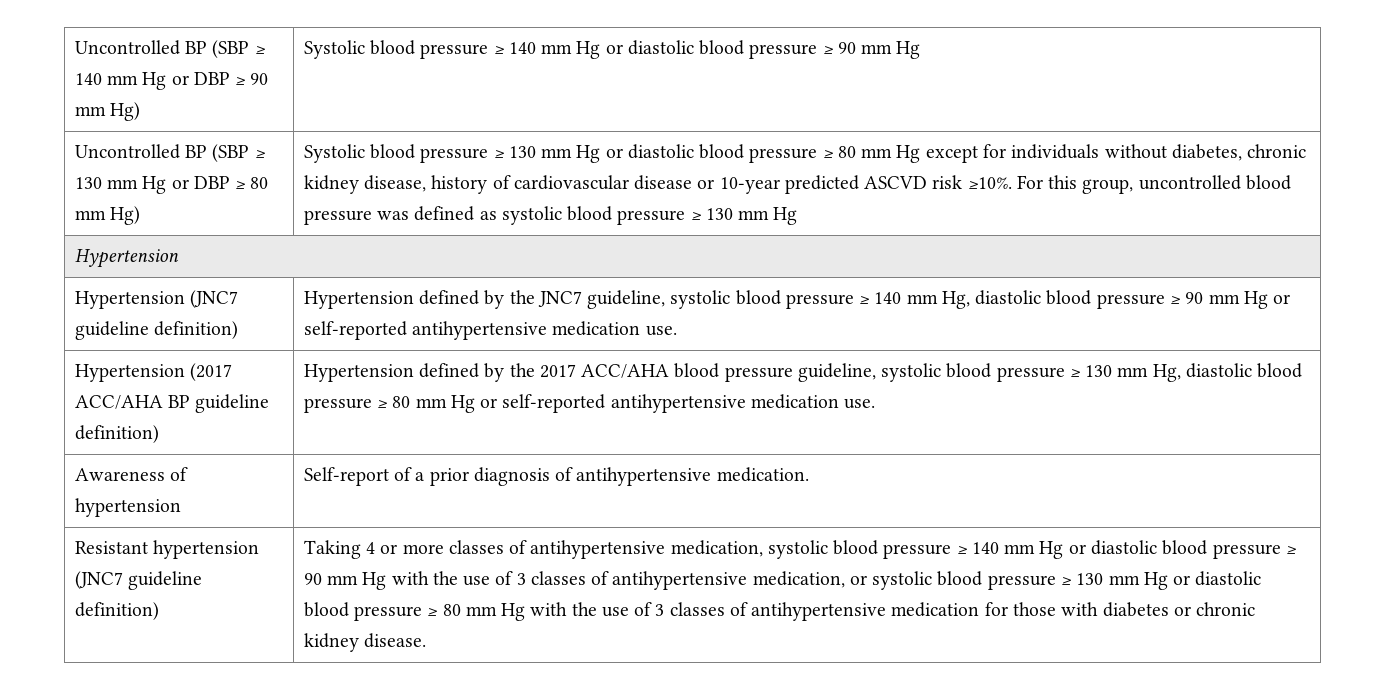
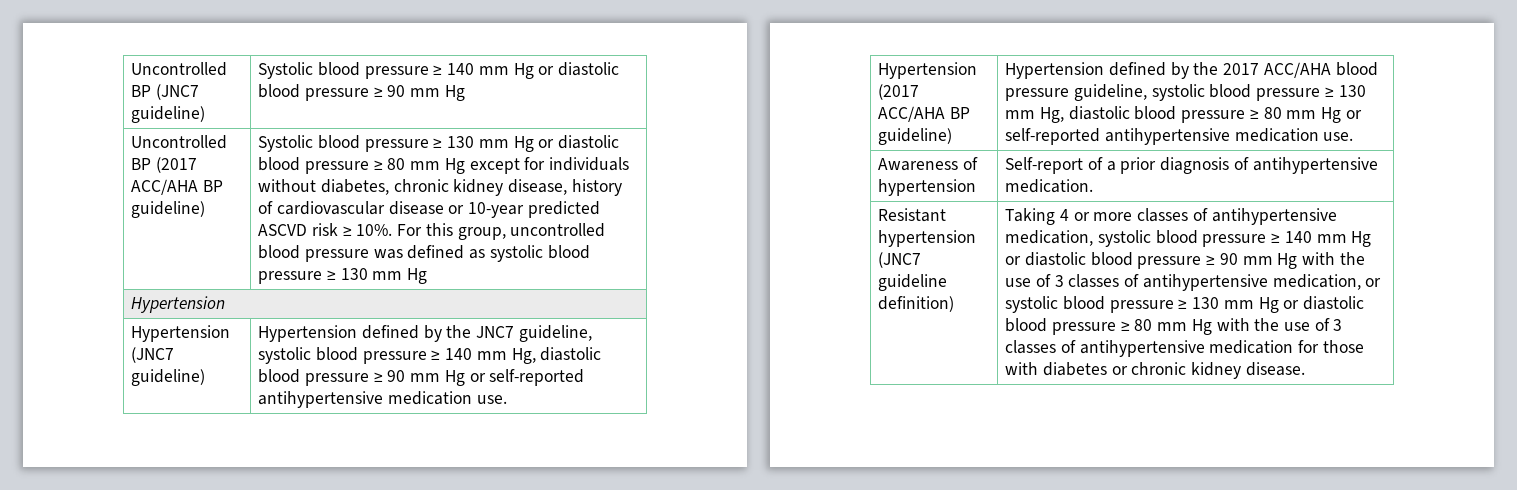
- Uncontrolled BP (SBP ≥ 140 mm Hg or DBP ≥ 90 mm Hg) | Systolic blood pressure ≥ 140 mm Hg or diastolic blood pressure ≥ 90 mm Hg
+ Uncontrolled BP (JNC7 guideline) | Systolic blood pressure ≥ 140 mm Hg or diastolic blood pressure ≥ 90 mm Hg
- Uncontrolled BP (SBP ≥ 130 mm Hg or DBP ≥ 80 mm Hg)
+ Uncontrolled BP (2017 ACC/AHA BP guideline)
- Systolic blood pressure ≥ 130 mm Hg or diastolic blood pressure ≥ 80 mm Hg except for individuals without diabetes, chronic kidney disease, history of cardiovascular disease or 10-year predicted ASCVD risk ≥10%.
+ Systolic blood pressure ≥ 130 mm Hg or diastolic blood pressure ≥ 80 mm Hg except for individuals without diabetes, chronic kidney disease, history of cardiovascular disease or 10-year predicted ASCVD risk ≥ 10%.
- Hypertension (JNC7 guideline definition) | Hypertension defined by the JNC7 guideline, systolic blood pressure ≥ 140 mm Hg, diastolic blood pressure ≥ 90 mm Hg or self-reported antihypertensive medication use.
+ Hypertension (JNC7 guideline) | Hypertension defined by the JNC7 guideline, systolic blood pressure ≥ 140 mm Hg, diastolic blood pressure ≥ 90 mm Hg or self-reported antihypertensive medication use.
- Hypertension (2017 ACC/AHA BP guideline definition) | Hypertension defined by the 2017 ACC/AHA blood pressure guideline, systolic blood pressure ≥ 130 mm Hg, diastolic blood pressure ≥ 80 mm Hg or self-reported antihypertensive medication use.
+ Hypertension (2017 ACC/AHA BP guideline) | Hypertension defined by the 2017 ACC/AHA blood pressure guideline, systolic blood pressure ≥ 130 mm Hg, diastolic blood pressure ≥ 80 mm Hg or self-reported antihypertensive medication use.

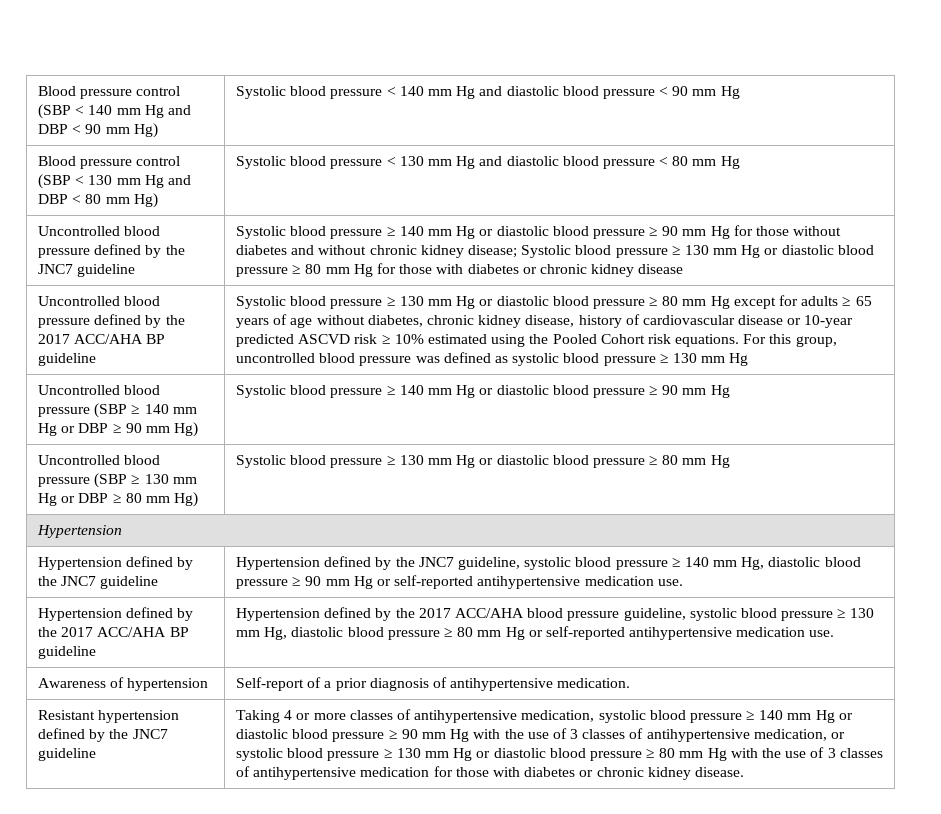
- Uncontrolled BP (JNC7 guideline) | Systolic blood pressure ≥ 140 mm Hg or diastolic blood pressure ≥ 90 mm Hg
+ Blood pressure control (SBP < 140 mm Hg and DBP < 90 mm Hg) | Systolic blood pressure < 140 mm Hg and diastolic blood pressure < 90 mm Hg
+ Blood pressure control (SBP < 130 mm Hg and DBP < 80 mm Hg) | Systolic blood pressure < 130 mm Hg and diastolic blood pressure < 80 mm Hg
+ Uncontrolled blood pressure defined by the JNC7 guideline | Systolic blood pressure ≥ 140 mm Hg or diastolic blood pressure ≥ 90 mm Hg for those without diabetes and without chronic kidney disease; Systolic blood pressure ≥ 130 mm Hg or diastolic blood pressure ≥ 80 mm Hg for those with diabetes or chronic kidney disease
+ Uncontrolled blood pressure defined by the 2017 ACC/AHA BP guideline | Systolic blood pressure ≥ 130 mm Hg or diastolic blood pressure ≥ 80 mm Hg except for adults ≥ 65 years of age without diabetes, chronic kidney disease, history of cardiovascular disease or 10-year predicted ASCVD risk ≥ 10% estimated using the Pooled Cohort risk equations. For this group, uncontrolled blood pressure was defined as systolic blood pressure ≥ 130 mm Hg
+ Uncontrolled blood pressure (SBP ≥ 140 mm Hg or DBP ≥ 90 mm Hg) | Systolic blood pressure ≥ 140 mm Hg or diastolic blood pressure ≥ 90 mm Hg
- Uncontrolled BP (2017 ACC/AHA BP guideline) | Systolic blood pressure ≥ 130 mm Hg or diastolic blood pressure ≥ 80 mm Hg except for individuals without diabetes, chronic kidney disease, history of cardiovascular disease or 10-year predicted ASCVD risk ≥ 10%. For this group, uncontrolled blood pressure was defined as systolic blood pressure ≥ 130 mm Hg
+ Uncontrolled blood pressure (SBP ≥ 130 mm Hg or DBP ≥ 80 mm Hg) | Systolic blood pressure ≥ 130 mm Hg or diastolic blood pressure ≥ 80 mm Hg
  Hypertension
- Hypertension (JNC7 guideline) | Hypertension defined by the JNC7 guideline, systolic blood pressure ≥ 140 mm Hg, diastolic blood pressure ≥ 90 mm Hg or self-reported antihypertensive medication use.
+ Hypertension defined by the JNC7 guideline | Hypertension defined by the JNC7 guideline, systolic blood pressure ≥ 140 mm Hg, diastolic blood pressure ≥ 90 mm Hg or self-reported antihypertensive medication use.
- Hypertension (2017 ACC/AHA BP guideline) | Hypertension defined by the 2017 ACC/AHA blood pressure guideline, systolic blood pressure ≥ 130 mm Hg, diastolic blood pressure ≥ 80 mm Hg or self-reported antihypertensive medication use.
+ Hypertension defined by the 2017 ACC/AHA BP guideline | Hypertension defined by the 2017 ACC/AHA blood pressure guideline, systolic blood pressure ≥ 130 mm Hg, diastolic blood pressure ≥ 80 mm Hg or self-reported antihypertensive medication use.
- Resistant hypertension (JNC7 guideline definition)
+ Resistant hypertension defined by the JNC7 guideline

